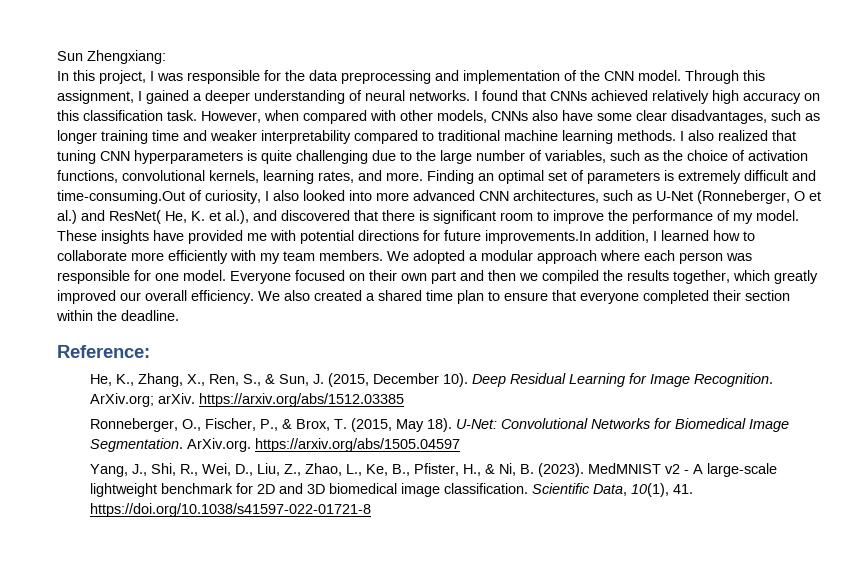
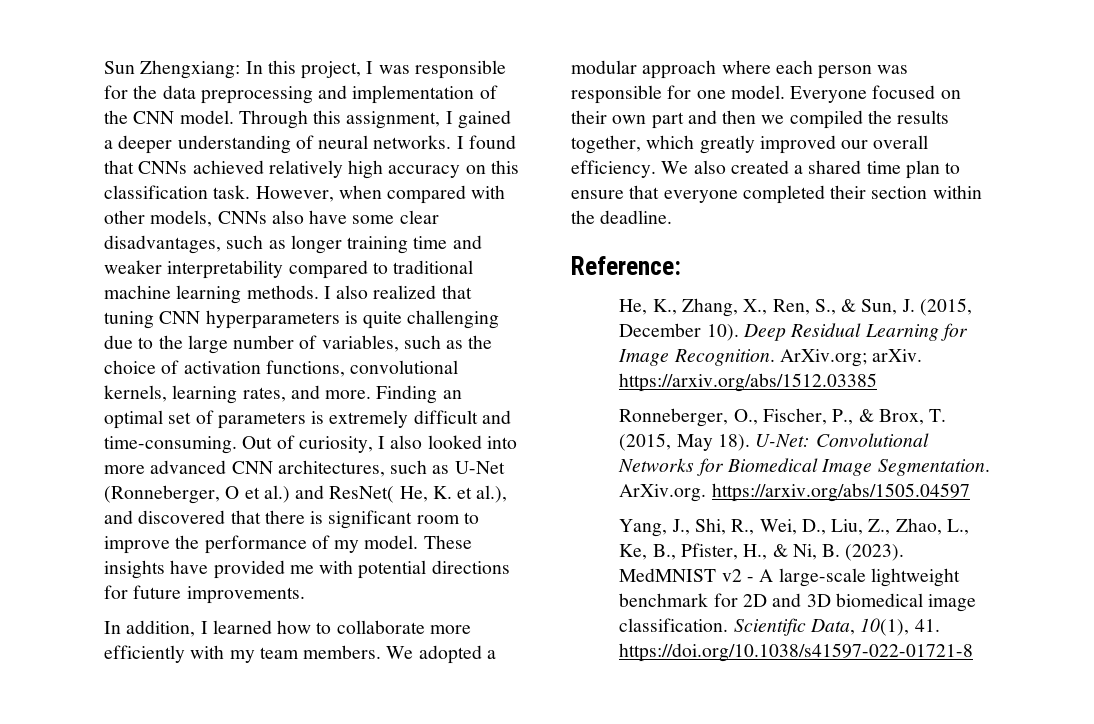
- Sun Zhengxiang:
- In this project, I was responsible for the data preprocessing and implementation of the CNN model.
+ Sun Zhengxiang: In this project, I was responsible for the data preprocessing and implementation of the CNN model.
- Finding an optimal set of parameters is extremely difficult and time-consuming.Out of curiosity, I also looked into more advanced CNN architectures, such as U-Net (Ronneberger, O et al.) and ResNet( He, K. et al.), and discovered that there is significant room to improve the performance of my model.
+ Finding an optimal set of parameters is extremely difficult and time-consuming. Out of curiosity, I also looked into more advanced CNN architectures, such as U-Net (Ronneberger, O et al.) and ResNet( He, K. et al.), and discovered that there is significant room to improve the performance of my model.
- These insights have provided me with potential directions for future improvements.In addition, I learned how to collaborate more efficiently with my team members.
+ These insights have provided me with potential directions for future improvements.
+ In addition, I learned how to collaborate more efficiently with my team members.

